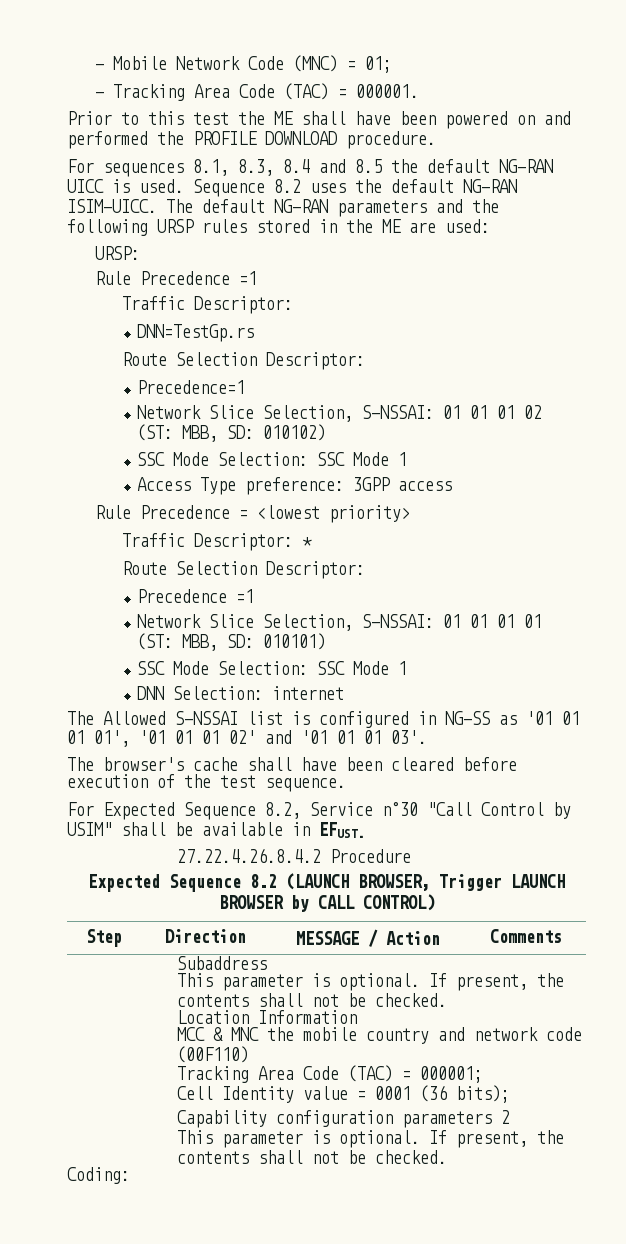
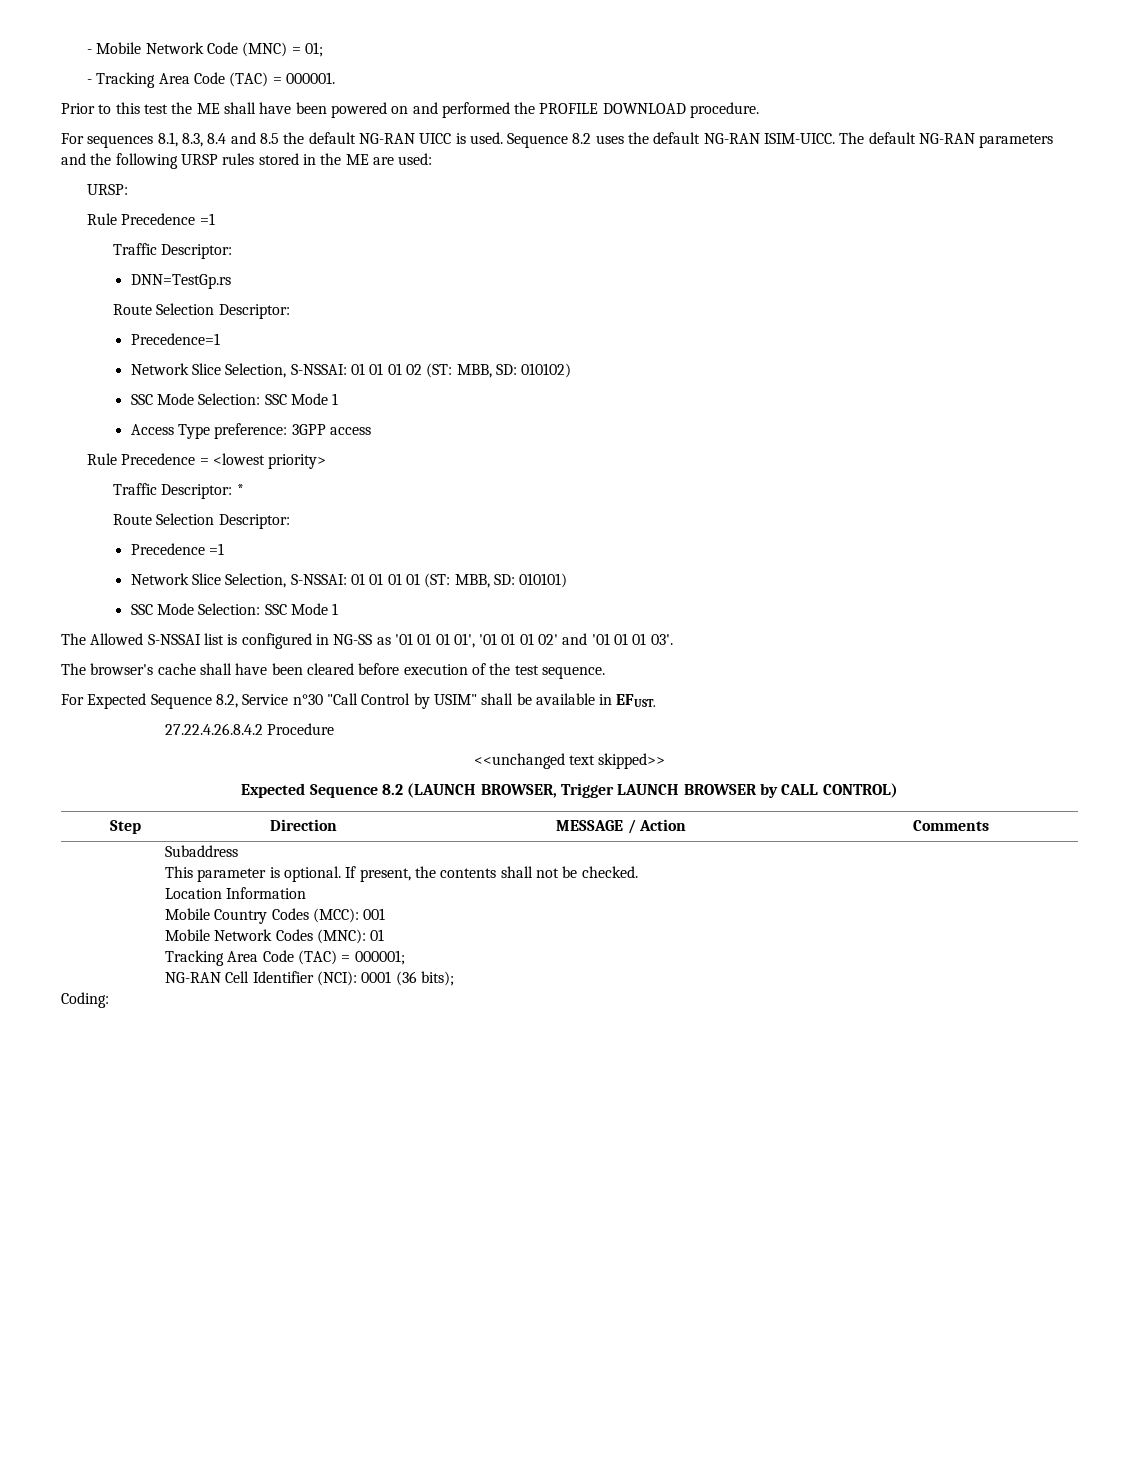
- DNN Selection: internet
+ <<unchanged text skipped>>
- MCC & MNC the mobile country and network code (00F110)
+ Mobile Country Codes (MCC): 001
+ Mobile Network Codes (MNC): 01
- Cell Identity value = 0001 (36 bits);
+ NG-RAN Cell Identifier (NCI): 0001 (36 bits);
- Capability configuration parameters 2
- This parameter is optional. If present, the contents shall not be checked.

